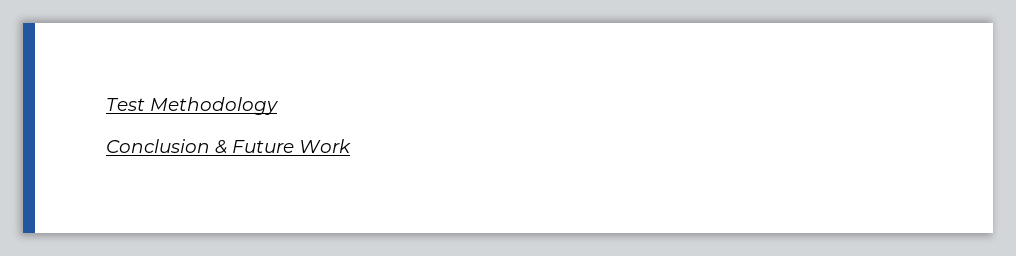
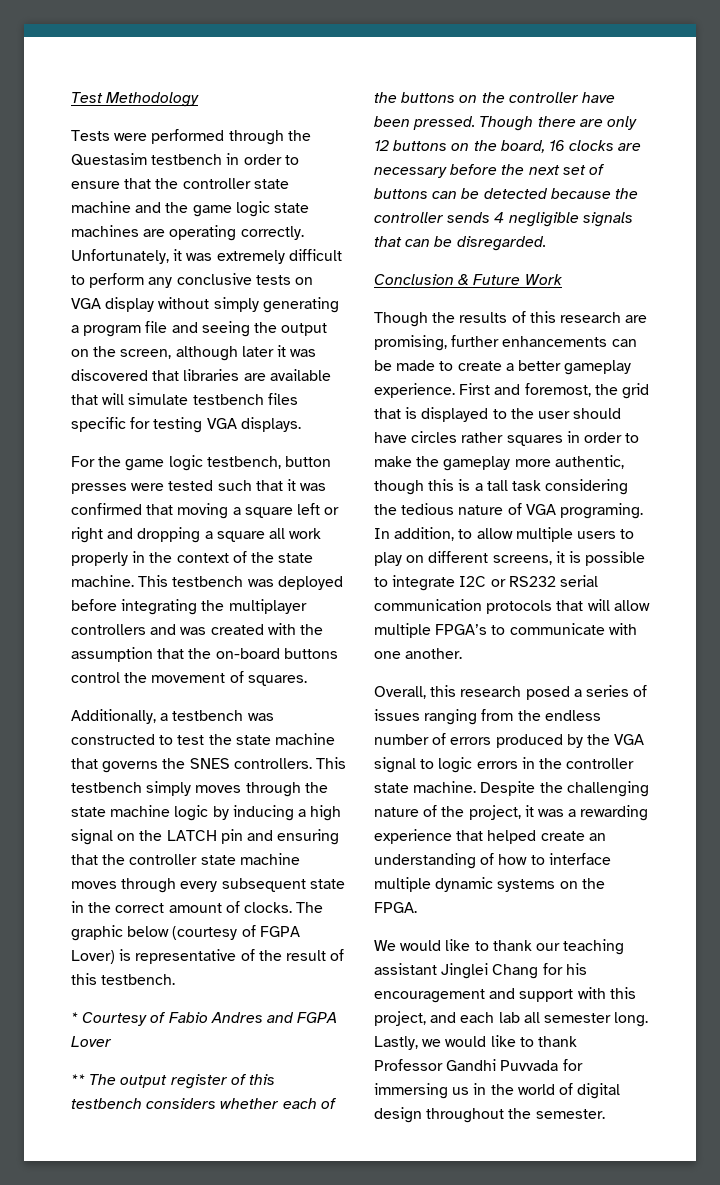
+ Tests were performed through the Questasim testbench in order to ensure that the controller state machine and the game logic state machines are operating correctly. Unfortunately, it was extremely difficult to perform any conclusive tests on VGA display without simply generating a program file and seeing the output on the screen, although later it was discovered that libraries are available that will simulate testbench files specific for testing VGA displays.
+ For the game logic testbench, button presses were tested such that it was confirmed that moving a square left or right and dropping a square all work properly in the context of the state machine. This testbench was deployed before integrating the multiplayer controllers and was created with the assumption that the on-board buttons control the movement of squares.
+ Additionally, a testbench was constructed to test the state machine that governs the SNES controllers. This testbench simply moves through the state machine logic by inducing a high signal on the LATCH pin and ensuring that the controller state machine moves through every subsequent state in the correct amount of clocks. The graphic below (courtesy of FGPA Lover) is representative of the result of this testbench.
+ * Courtesy of Fabio Andres and FGPA Lover
+ ** The output register of this testbench considers whether each of the buttons on the controller have been pressed. Though there are only 12 buttons on the board, 16 clocks are necessary before the next set of buttons can be detected because the controller sends 4 negligible signals that can be disregarded.
  Conclusion & Future Work
+ Though the results of this research are promising, further enhancements can be made to create a better gameplay experience. First and foremost, the grid that is displayed to the user should have circles rather squares in order to make the gameplay more authentic, though this is a tall task considering the tedious nature of VGA programing. In addition, to allow multiple users to play on different screens, it is possible to integrate I2C or RS232 serial communication protocols that will allow multiple FPGA’s to communicate with one another.
+ Overall, this research posed a series of issues ranging from the endless number of errors produced by the VGA signal to logic errors in the controller state machine. Despite the challenging nature of the project, it was a rewarding experience that helped create an understanding of how to interface multiple dynamic systems on the FPGA.
+ We would like to thank our teaching assistant Jinglei Chang for his encouragement and support with this project, and each lab all semester long. Lastly, we would like to thank Professor Gandhi Puvvada for immersing us in the world of digital design throughout the semester.

